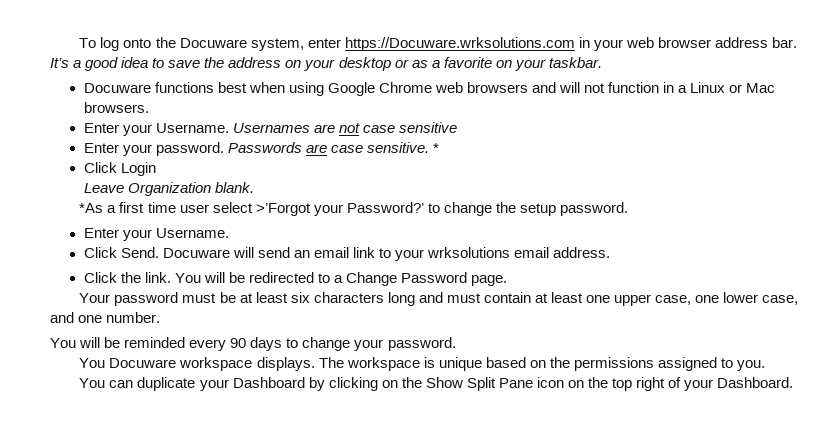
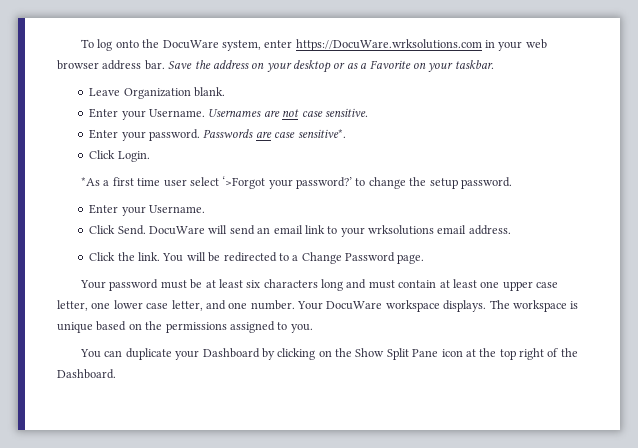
- To log onto the Docuware system, enter https://Docuware.wrksolutions.com in your web browser address bar.
+ To log onto the DocuWare system, enter https://DocuWare.wrksolutions.com in your web browser address bar.
- It’s a good idea to save the address on your desktop or as a favorite on your taskbar.
+ Save the address on your desktop or as a Favorite on your taskbar.
- Docuware functions best when using Google Chrome web browsers and will not function in a Linux or Mac browsers.
+ Leave Organization blank.
- Usernames are not case sensitive
+ Usernames are not case sensitive.
- Passwords are case sensitive. *
- Click Login
- Leave Organization blank.
+ Passwords are case sensitive*.
+ Click Login.
- *As a first time user select >’Forgot your Password?’ to change the setup password.
+ *As a first time user select ‘>Forgot your password?’ to change the setup password.
- Docuware will send an email link to your wrksolutions email address.
+ DocuWare will send an email link to your wrksolutions email address.
- Your password must be at least six characters long and must contain at least one upper case, one lower case, and one number.
- You will be reminded every 90 days to change your password.
- You Docuware workspace displays.
+ Your password must be at least six characters long and must contain at least one upper case letter, one lower case letter, and one number. Your DocuWare workspace displays.
- You can duplicate your Dashboard by clicking on the Show Split Pane icon on the top right of your Dashboard.
+ You can duplicate your Dashboard by clicking on the Show Split Pane icon at the top right of the Dashboard.

